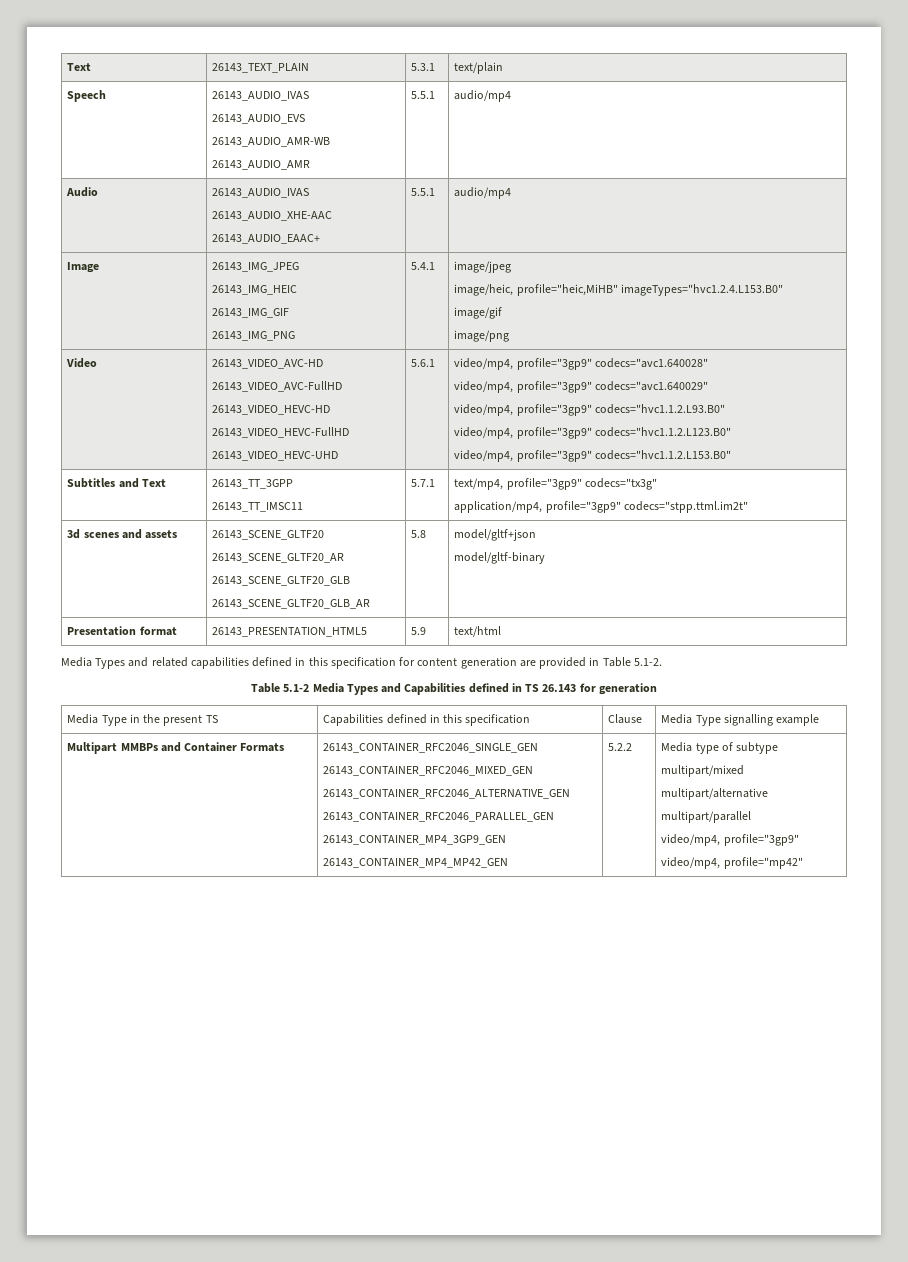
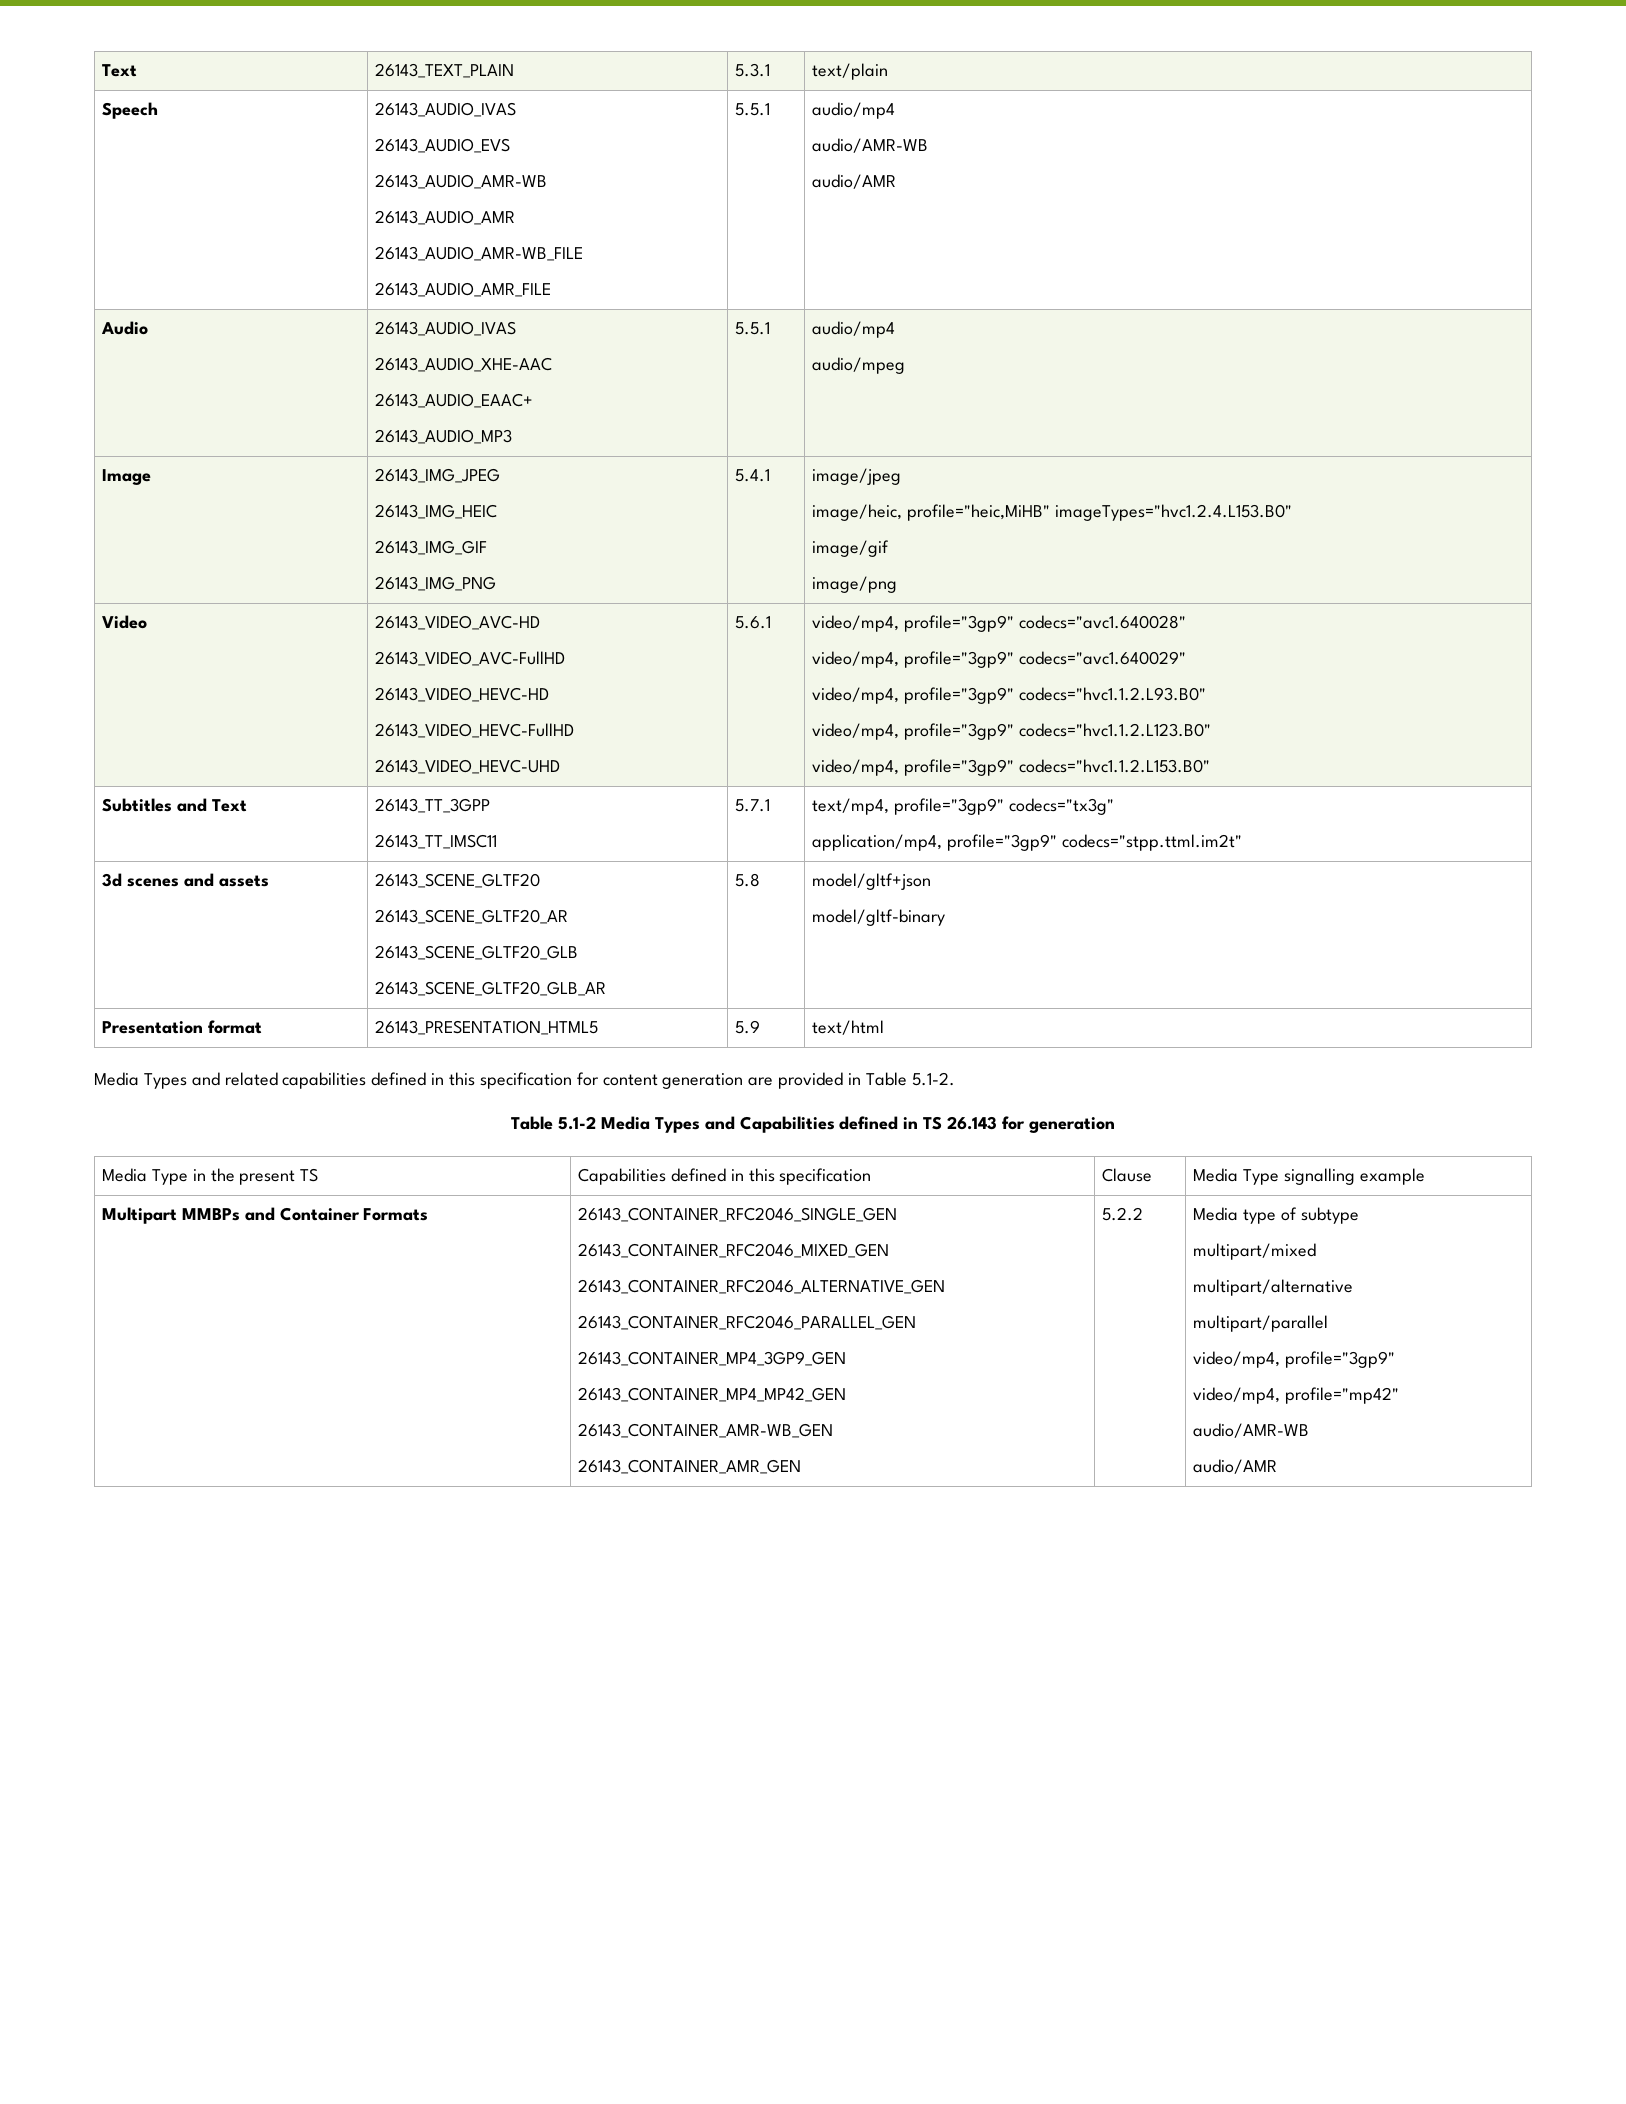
  Speech | 26143_AUDIO_IVAS
  26143_AUDIO_EVS
  26143_AUDIO_AMR-WB
- 26143_AUDIO_AMR | 5.5.1 | audio/mp4
+ 26143_AUDIO_AMR
+ 26143_AUDIO_AMR-WB_FILE
+ 26143_AUDIO_AMR_FILE | 5.5.1 | audio/mp4
+ audio/AMR-WB
+ audio/AMR
  Audio | 26143_AUDIO_IVAS
  26143_AUDIO_XHE-AAC
- 26143_AUDIO_EAAC+ | 5.5.1 | audio/mp4
+ 26143_AUDIO_EAAC+
+ 26143_AUDIO_MP3 | 5.5.1 | audio/mp4
+ audio/mpeg
  Multipart MMBPs and Container Formats | 26143_CONTAINER_RFC2046_SINGLE_GEN
  26143_CONTAINER_RFC2046_MIXED_GEN
  26143_CONTAINER_RFC2046_ALTERNATIVE_GEN
  26143_CONTAINER_RFC2046_PARALLEL_GEN
  26143_CONTAINER_MP4_3GP9_GEN
- 26143_CONTAINER_MP4_MP42_GEN | 5.2.2 | Media type of subtype
+ 26143_CONTAINER_MP4_MP42_GEN
+ 26143_CONTAINER_AMR-WB_GEN
+ 26143_CONTAINER_AMR_GEN | 5.2.2 | Media type of subtype
  multipart/mixed
  multipart/alternative
  multipart/parallel
  video/mp4, profile="3gp9"
  video/mp4, profile="mp42"
+ audio/AMR-WB
+ audio/AMR

